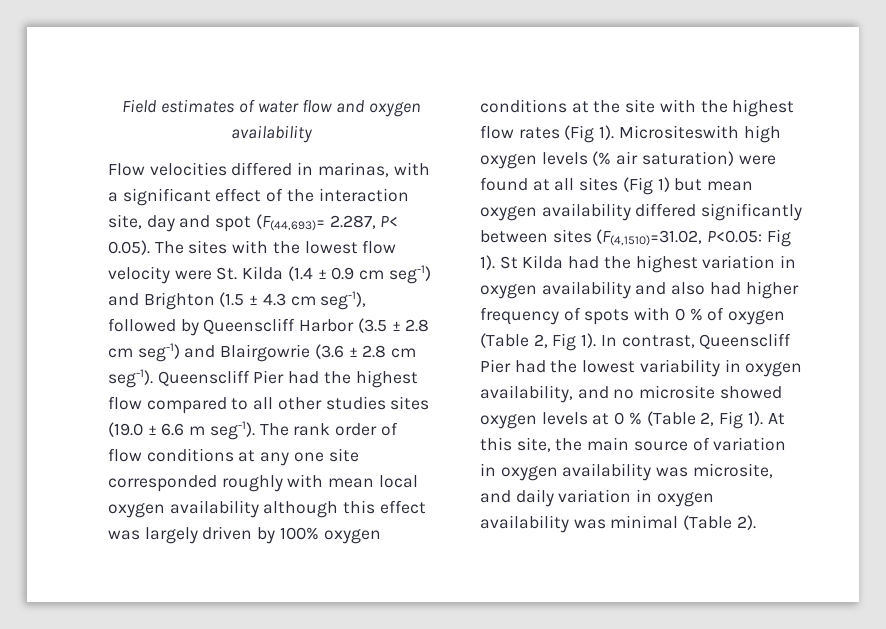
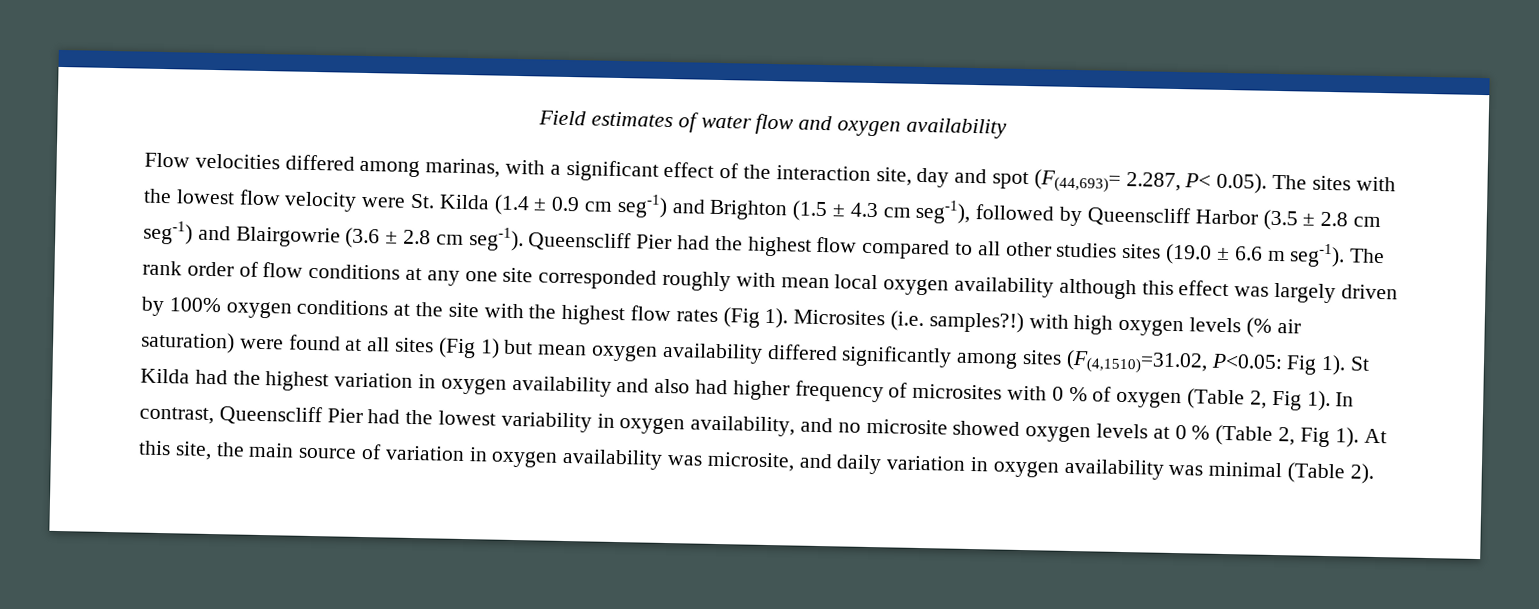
- Flow velocities differed in marinas, with a significant effect of the interaction site, day and spot (F(44,693)= 2.287, P< 0.05). The sites with the lowest flow velocity were St. Kilda (1.4 ± 0.9 cm seg-1) and Brighton (1.5 ± 4.3 cm seg-1), followed by Queenscliff Harbor (3.5 ± 2.8 cm seg-1) and Blairgowrie (3.6 ± 2.8 cm seg-1).
+ Flow velocities differed among marinas, with a significant effect of the interaction site, day and spot (F(44,693)= 2.287, P< 0.05). The sites with the lowest flow velocity were St. Kilda (1.4 ± 0.9 cm seg-1) and Brighton (1.5 ± 4.3 cm seg-1), followed by Queenscliff Harbor (3.5 ± 2.8 cm seg-1) and Blairgowrie (3.6 ± 2.8 cm seg-1).
- Micrositeswith high oxygen levels (% air saturation) were found at all sites (Fig 1) but mean oxygen availability differed significantly between sites (F(4,1510)=31.02, P<0.05: Fig 1).
+ Microsites (i.e. samples?!) with high oxygen levels (% air saturation) were found at all sites (Fig 1) but mean oxygen availability differed significantly among sites (F(4,1510)=31.02, P<0.05: Fig 1).
- St Kilda had the highest variation in oxygen availability and also had higher frequency of spots with 0 % of oxygen (Table 2, Fig 1).
+ St Kilda had the highest variation in oxygen availability and also had higher frequency of microsites with 0 % of oxygen (Table 2, Fig 1).

